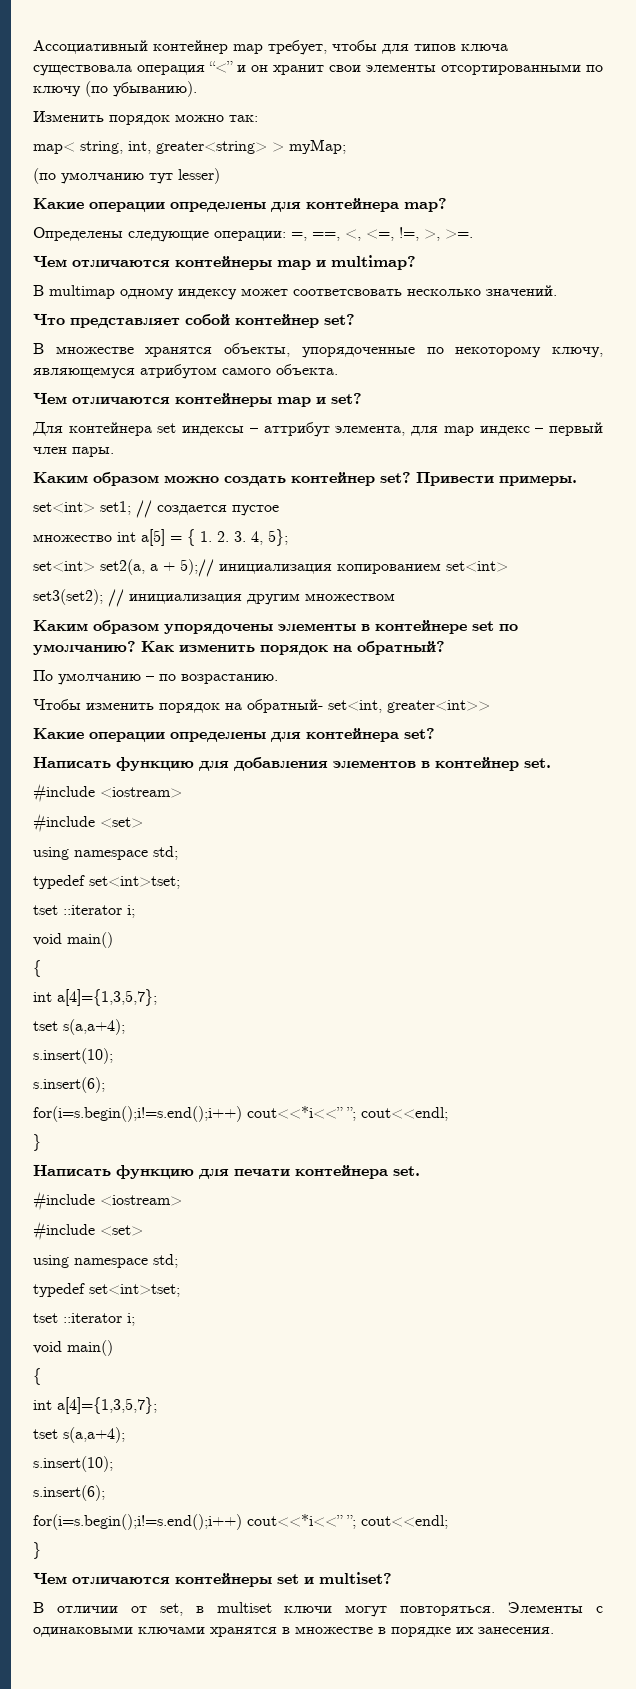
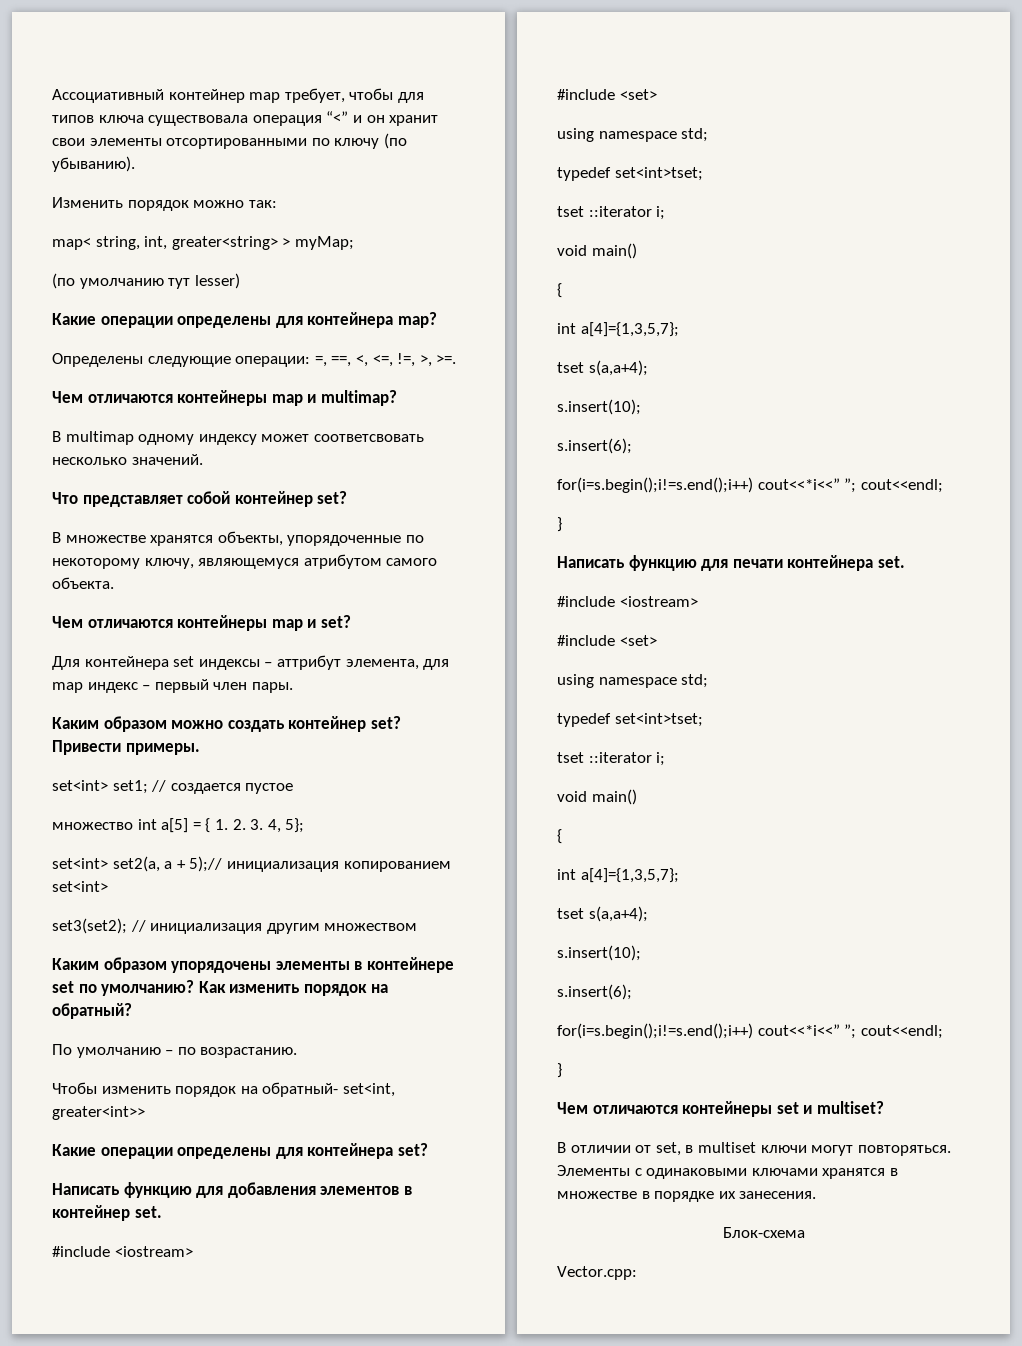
+ Блок-схема
+ Vector.cpp:

